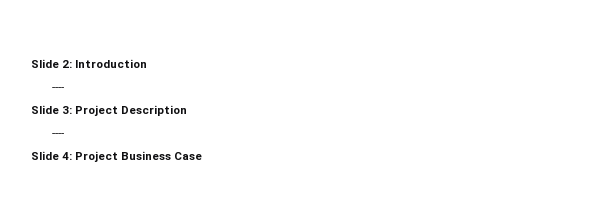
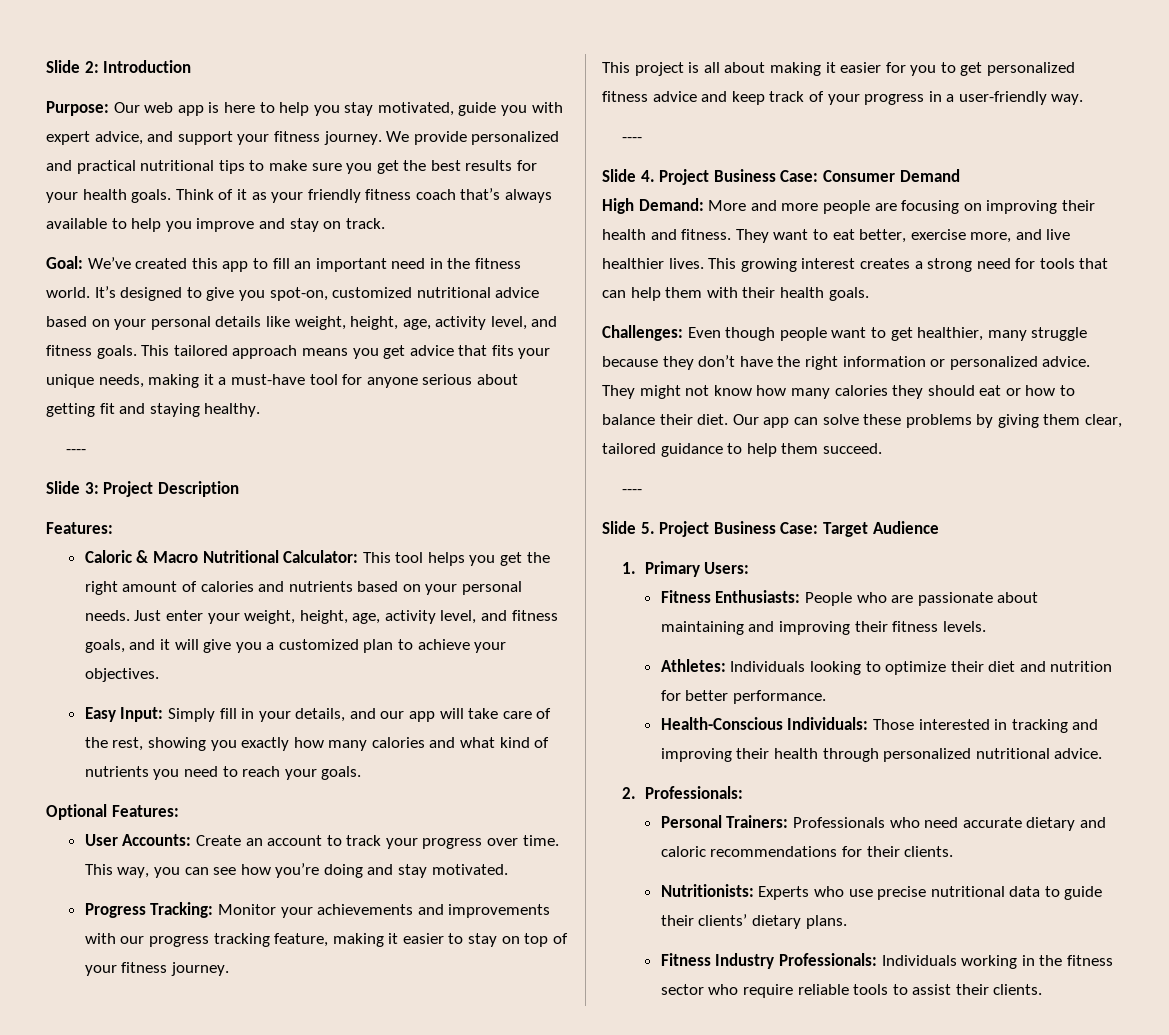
+ Purpose: Our web app is here to help you stay motivated, guide you with expert advice, and support your fitness journey. We provide personalized and practical nutritional tips to make sure you get the best results for your health goals. Think of it as your friendly fitness coach that’s always available to help you improve and stay on track.
+ Goal: We’ve created this app to fill an important need in the fitness world. It’s designed to give you spot-on, customized nutritional advice based on your personal details like weight, height, age, activity level, and fitness goals. This tailored approach means you get advice that fits your unique needs, making it a must-have tool for anyone serious about getting fit and staying healthy.
  Slide 3: Project Description
+ Features:
+ Caloric & Macro Nutritional Calculator: This tool helps you get the right amount of calories and nutrients based on your personal needs. Just enter your weight, height, age, activity level, and fitness goals, and it will give you a customized plan to achieve your objectives.
+ Easy Input: Simply fill in your details, and our app will take care of the rest, showing you exactly how many calories and what kind of nutrients you need to reach your goals.
+ Optional Features:
+ User Accounts: Create an account to track your progress over time. This way, you can see how you’re doing and stay motivated.
+ Progress Tracking: Monitor your achievements and improvements with our progress tracking feature, making it easier to stay on top of your fitness journey.
+ This project is all about making it easier for you to get personalized fitness advice and keep track of your progress in a user-friendly way.
  ----
- Slide 4: Project Business Case
+ Slide 4. Project Business Case: Consumer Demand
+ High Demand: More and more people are focusing on improving their health and fitness. They want to eat better, exercise more, and live healthier lives. This growing interest creates a strong need for tools that can help them with their health goals.
+ Challenges: Even though people want to get healthier, many struggle because they don’t have the right information or personalized advice. They might not know how many calories they should eat or how to balance their diet. Our app can solve these problems by giving them clear, tailored guidance to help them succeed.
+ ----
+ Slide 5. Project Business Case: Target Audience
+ 1. Primary Users:
+ Fitness Enthusiasts: People who are passionate about maintaining and improving their fitness levels.
+ Athletes: Individuals looking to optimize their diet and nutrition for better performance.
+ Health-Conscious Individuals: Those interested in tracking and improving their health through personalized nutritional advice.
+ 2. Professionals:
+ Personal Trainers: Professionals who need accurate dietary and caloric recommendations for their clients.
+ Nutritionists: Experts who use precise nutritional data to guide their clients’ dietary plans.
+ Fitness Industry Professionals: Individuals working in the fitness sector who require reliable tools to assist their clients.

